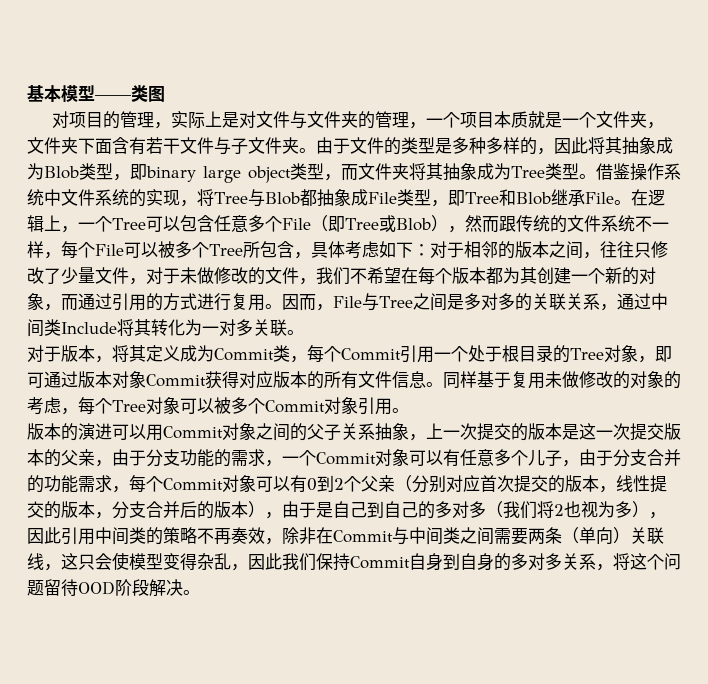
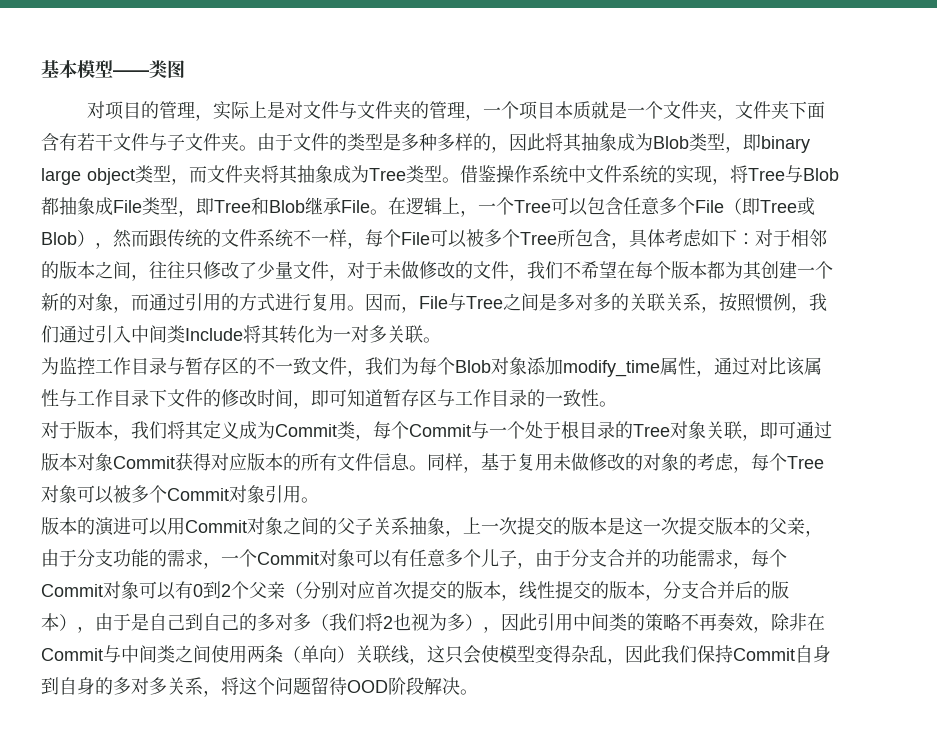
- 因而，File与Tree之间是多对多的关联关系，通过中间类Include将其转化为一对多关联。
+ 因而，File与Tree之间是多对多的关联关系，按照惯例，我们通过引入中间类Include将其转化为一对多关联。
+ 为监控工作目录与暂存区的不一致文件，我们为每个Blob对象添加modify_time属性，通过对比该属性与工作目录下文件的修改时间，即可知道暂存区与工作目录的一致性。
- 对于版本，将其定义成为Commit类，每个Commit引用一个处于根目录的Tree对象，即可通过版本对象Commit获得对应版本的所有文件信息。
+ 对于版本，我们将其定义成为Commit类，每个Commit与一个处于根目录的Tree对象关联，即可通过版本对象Commit获得对应版本的所有文件信息。
- 同样基于复用未做修改的对象的考虑，每个Tree对象可以被多个Commit对象引用。
+ 同样，基于复用未做修改的对象的考虑，每个Tree对象可以被多个Commit对象引用。
- 版本的演进可以用Commit对象之间的父子关系抽象，上一次提交的版本是这一次提交版本的父亲，由于分支功能的需求，一个Commit对象可以有任意多个儿子，由于分支合并的功能需求，每个Commit对象可以有0到2个父亲（分别对应首次提交的版本，线性提交的版本，分支合并后的版本），由于是自己到自己的多对多（我们将2也视为多），因此引用中间类的策略不再奏效，除非在Commit与中间类之间需要两条（单向）关联线，这只会使模型变得杂乱，因此我们保持Commit自身到自身的多对多关系，将这个问题留待OOD阶段解决。
+ 版本的演进可以用Commit对象之间的父子关系抽象，上一次提交的版本是这一次提交版本的父亲，由于分支功能的需求，一个Commit对象可以有任意多个儿子，由于分支合并的功能需求，每个Commit对象可以有0到2个父亲（分别对应首次提交的版本，线性提交的版本，分支合并后的版本），由于是自己到自己的多对多（我们将2也视为多），因此引用中间类的策略不再奏效，除非在Commit与中间类之间使用两条（单向）关联线，这只会使模型变得杂乱，因此我们保持Commit自身到自身的多对多关系，将这个问题留待OOD阶段解决。

